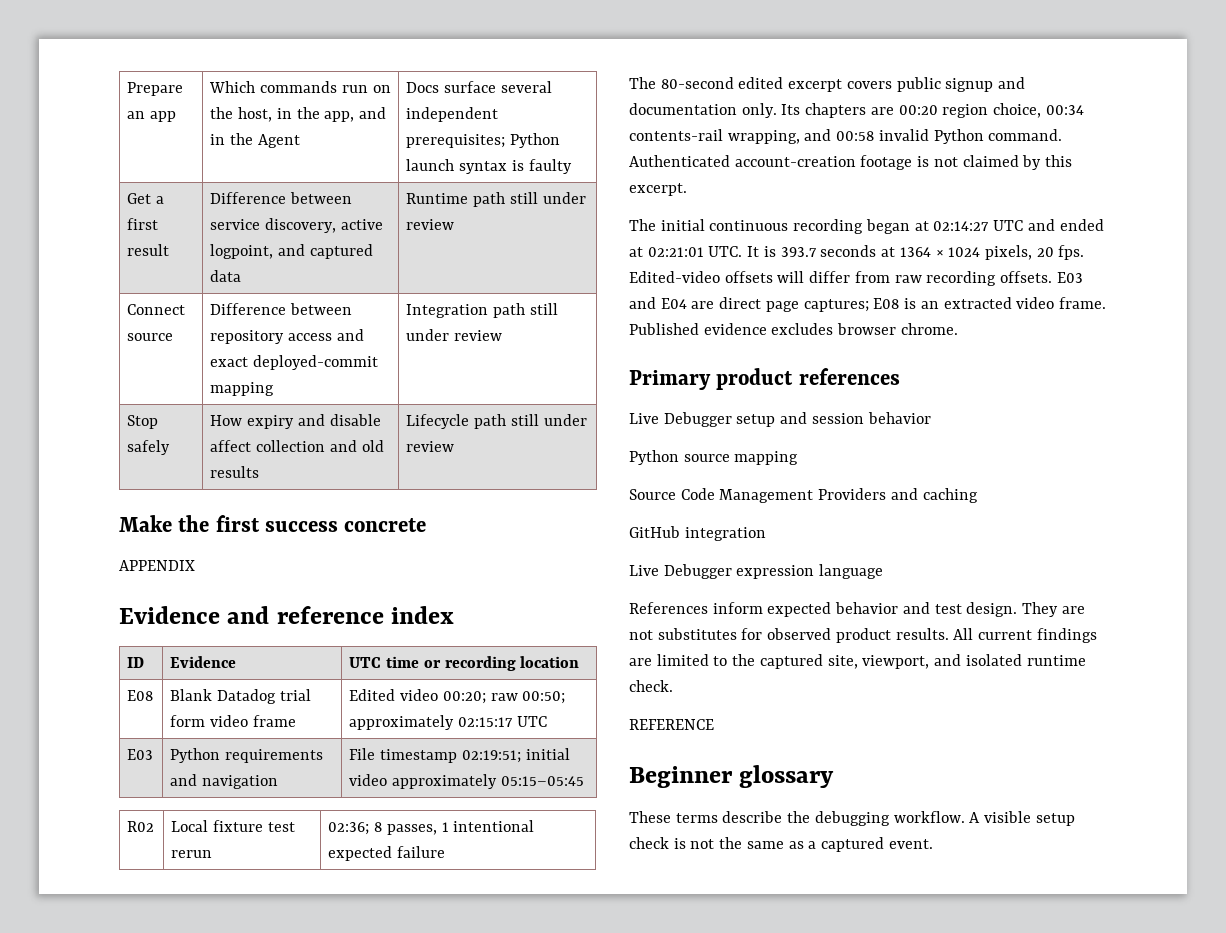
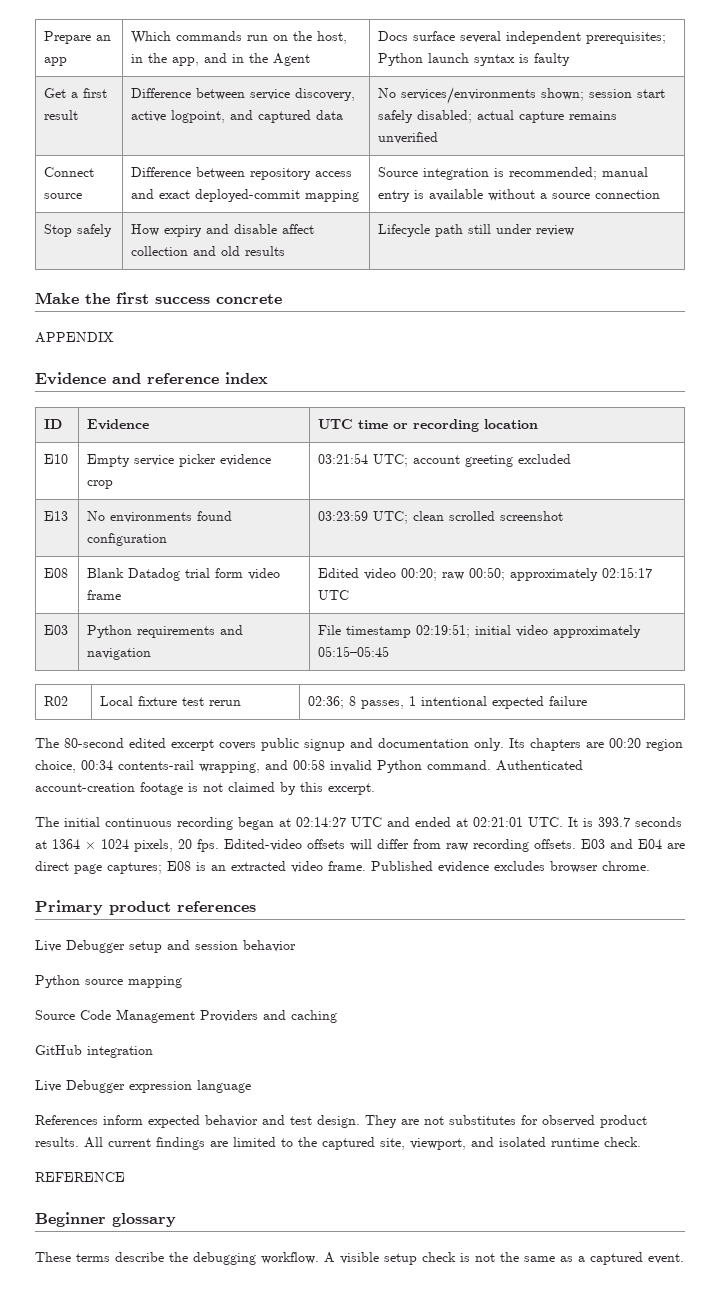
- Get a first result | Difference between service discovery, active logpoint, and captured data | Runtime path still under review
+ Get a first result | Difference between service discovery, active logpoint, and captured data | No services/environments shown; session start safely disabled; actual capture remains unverified
- Connect source | Difference between repository access and exact deployed-commit mapping | Integration path still under review
+ Connect source | Difference between repository access and exact deployed-commit mapping | Source integration is recommended; manual entry is available without a source connection
+ E10 | Empty service picker evidence crop | 03:21:54 UTC; account greeting excluded
+ E13 | No environments found configuration | 03:23:59 UTC; clean scrolled screenshot

